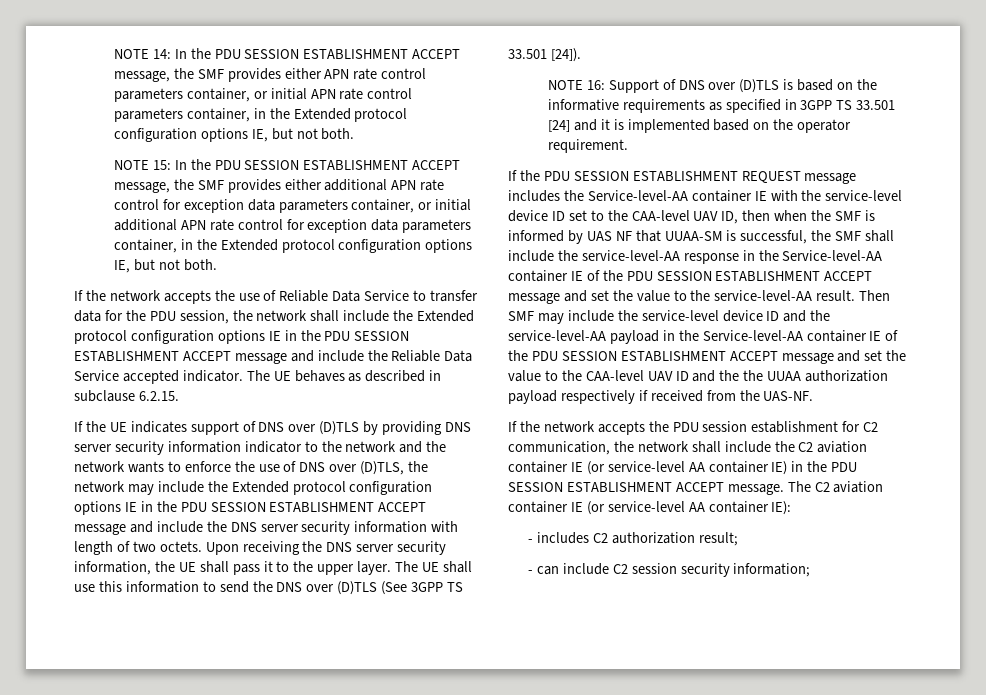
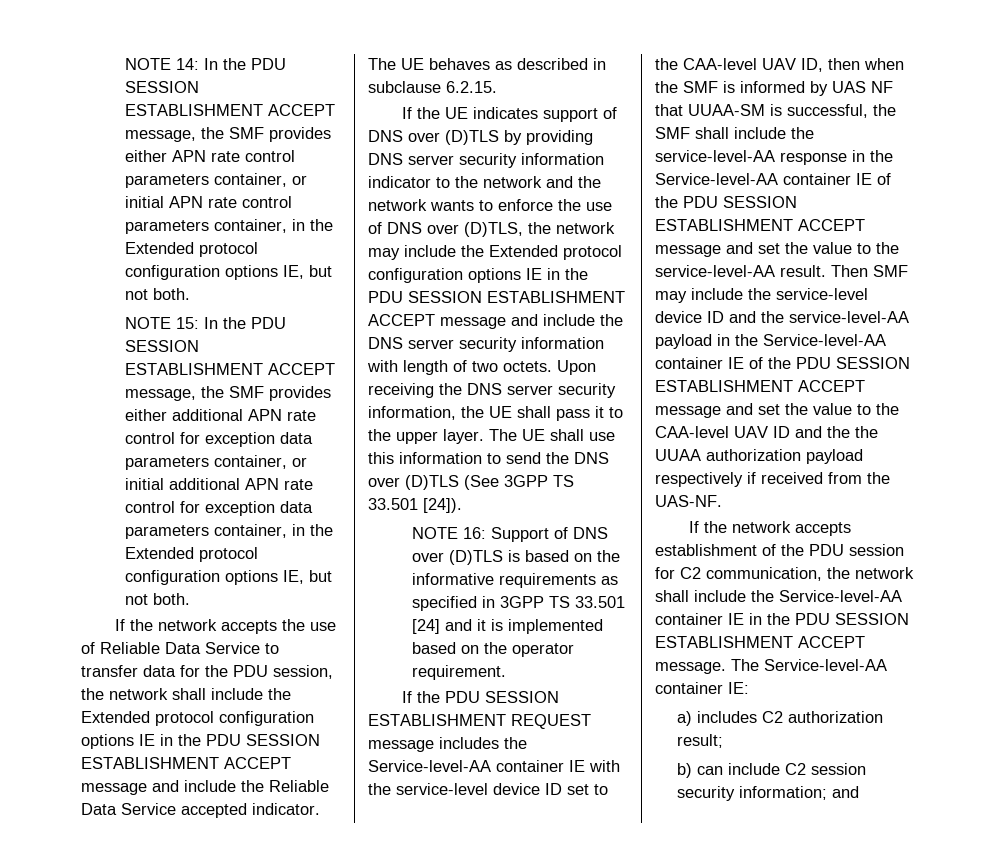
- If the network accepts the PDU session establishment for C2 communication, the network shall include the C2 aviation container IE (or service-level AA container IE) in the PDU SESSION ESTABLISHMENT ACCEPT message.
+ If the network accepts establishment of the PDU session for C2 communication, the network shall include the Service-level-AA container IE in the PDU SESSION ESTABLISHMENT ACCEPT message.
- The C2 aviation container IE (or service-level AA container IE):
- - includes C2 authorization result;
+ The Service-level-AA container IE:
+ a) includes C2 authorization result;
- - can include C2 session security information;
+ b) can include C2 session security information; and

